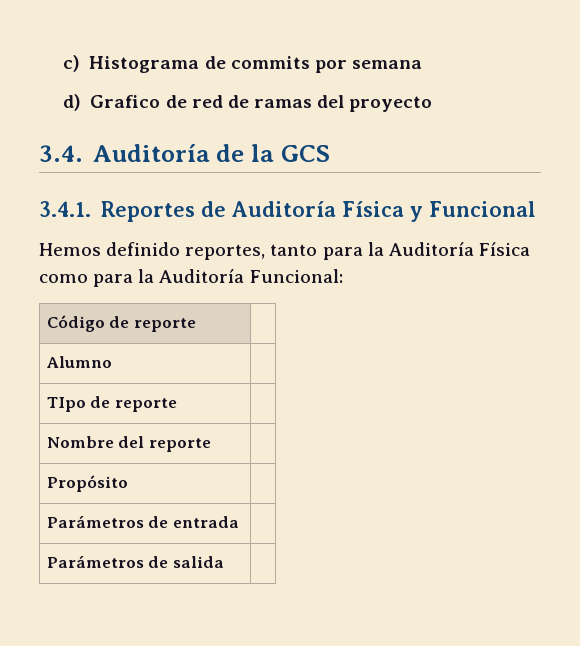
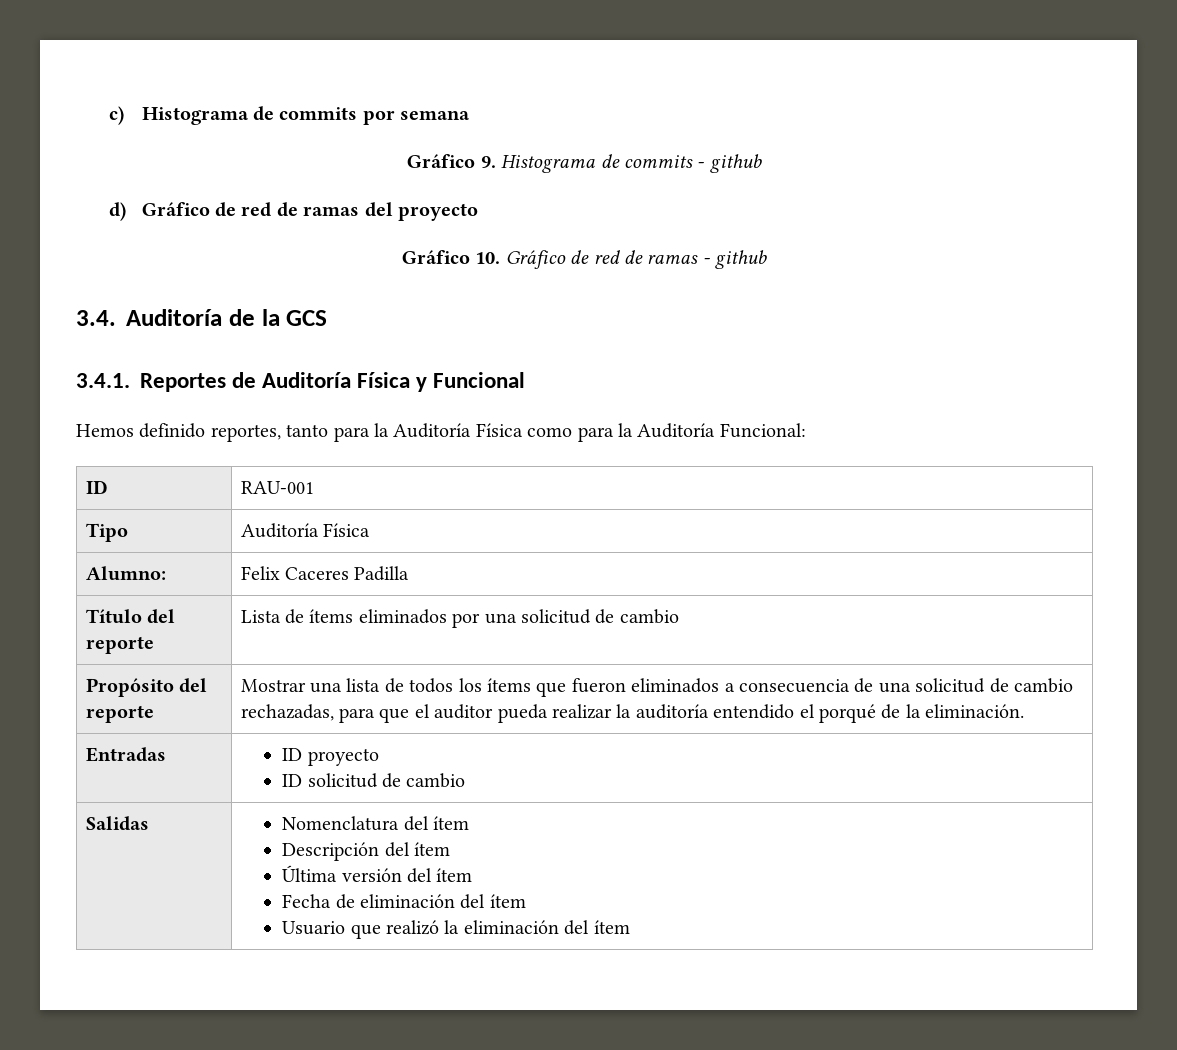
+ Gráfico 9. Histograma de commits - github
- d) Grafico de red de ramas del proyecto
+ d) Gráfico de red de ramas del proyecto
+ Gráfico 10. Gráfico de red de ramas - github
- Código de reporte |
- Alumno |
- TIpo de reporte |
- Nombre del reporte |
- Propósito |
- Parámetros de entrada |
- Parámetros de salida |
+ ID | RAU-001
+ Tipo | Auditoría Física
+ Alumno: | Felix Caceres Padilla
+ Título del reporte | Lista de ítems eliminados por una solicitud de cambio
+ Propósito del reporte | Mostrar una lista de todos los ítems que fueron eliminados a consecuencia de una solicitud de cambio rechazadas, para que el auditor pueda realizar la auditoría entendido el porqué de la eliminación.
+ Entradas | ID proyecto
+ ID solicitud de cambio
+ Salidas | Nomenclatura del ítem
+ Descripción del ítem
+ Última versión del ítem
+ Fecha de eliminación del ítem
+ Usuario que realizó la eliminación del ítem

